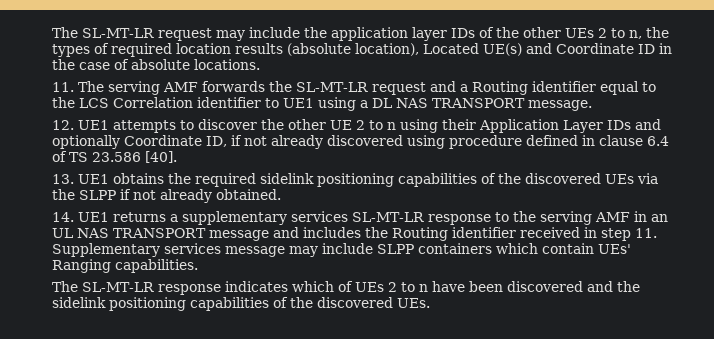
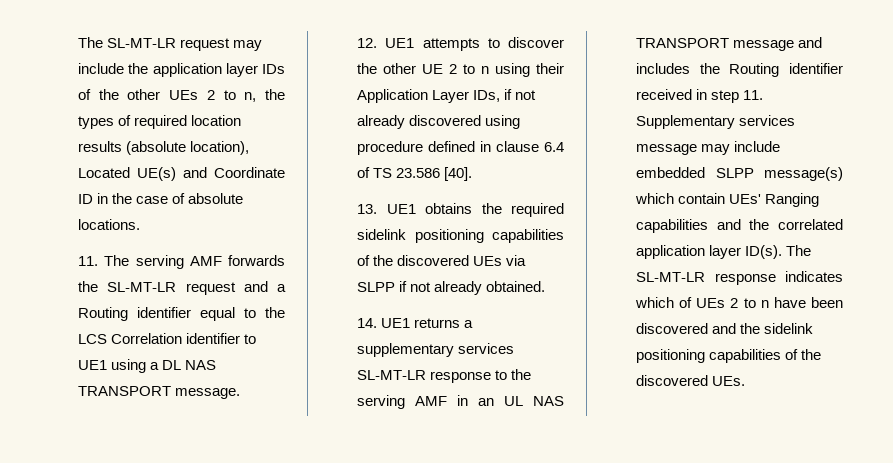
- 12. UE1 attempts to discover the other UE 2 to n using their Application Layer IDs and optionally Coordinate ID, if not already discovered using procedure defined in clause 6.4 of TS 23.586 [40].
+ 12. UE1 attempts to discover the other UE 2 to n using their Application Layer IDs, if not already discovered using procedure defined in clause 6.4 of TS 23.586 [40].
- 13. UE1 obtains the required sidelink positioning capabilities of the discovered UEs via the SLPP if not already obtained.
+ 13. UE1 obtains the required sidelink positioning capabilities of the discovered UEs via SLPP if not already obtained.
- 14. UE1 returns a supplementary services SL-MT-LR response to the serving AMF in an UL NAS TRANSPORT message and includes the Routing identifier received in step 11. Supplementary services message may include SLPP containers which contain UEs' Ranging capabilities.
- The SL-MT-LR response indicates which of UEs 2 to n have been discovered and the sidelink positioning capabilities of the discovered UEs.
+ 14. UE1 returns a supplementary services SL-MT-LR response to the serving AMF in an UL NAS TRANSPORT message and includes the Routing identifier received in step 11. Supplementary services message may include embedded SLPP message(s) which contain UEs' Ranging capabilities and the correlated application layer ID(s). The SL-MT-LR response indicates which of UEs 2 to n have been discovered and the sidelink positioning capabilities of the discovered UEs.

